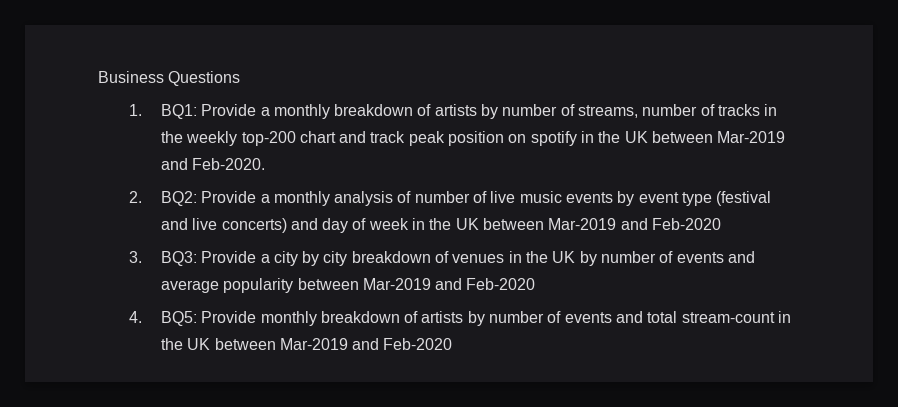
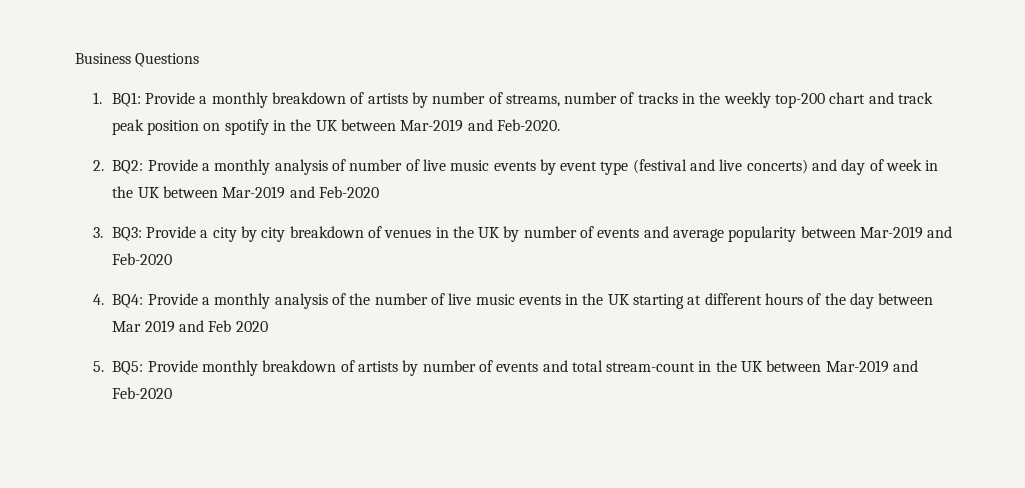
- 4. BQ5: Provide monthly breakdown of artists by number of events and total stream-count in the UK between Mar-2019 and Feb-2020
+ 4. BQ4: Provide a monthly analysis of the number of live music events in the UK starting at different hours of the day between Mar 2019 and Feb 2020
+ 5. BQ5: Provide monthly breakdown of artists by number of events and total stream-count in the UK between Mar-2019 and Feb-2020

